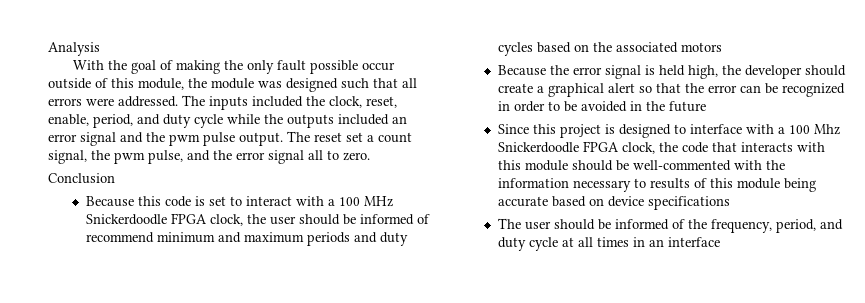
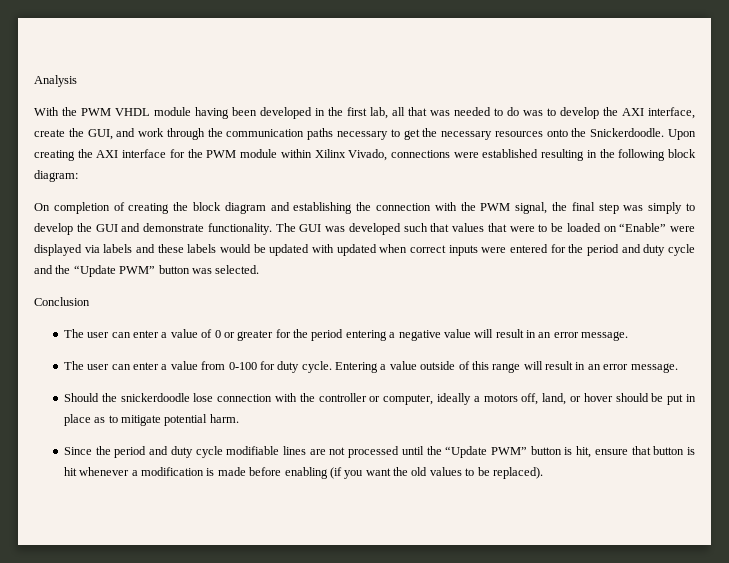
- With the goal of making the only fault possible occur outside of this module, the module was designed such that all errors were addressed. The inputs included the clock, reset, enable, period, and duty cycle while the outputs included an error signal and the pwm pulse output. The reset set a count signal, the pwm pulse, and the error signal all to zero.
+ With the PWM VHDL module having been developed in the first lab, all that was needed to do was to develop the AXI interface, create the GUI, and work through the communication paths necessary to get the necessary resources onto the Snickerdoodle. Upon creating the AXI interface for the PWM module within Xilinx Vivado, connections were established resulting in the following block diagram:
+ On completion of creating the block diagram and establishing the connection with the PWM signal, the final step was simply to develop the GUI and demonstrate functionality. The GUI was developed such that values that were to be loaded on “Enable” were displayed via labels and these labels would be updated with updated when correct inputs were entered for the period and duty cycle and the “Update PWM” button was selected.
  Conclusion
- Because this code is set to interact with a 100 MHz Snickerdoodle FPGA clock, the user should be informed of recommend minimum and maximum periods and duty cycles based on the associated motors
- Because the error signal is held high, the developer should create a graphical alert so that the error can be recognized in order to be avoided in the future
- Since this project is designed to interface with a 100 Mhz Snickerdoodle FPGA clock, the code that interacts with this module should be well-commented with the information necessary to results of this module being accurate based on device specifications
- The user should be informed of the frequency, period, and duty cycle at all times in an interface
+ The user can enter a value of 0 or greater for the period entering a negative value will result in an error message.
+ The user can enter a value from 0-100 for duty cycle. Entering a value outside of this range will result in an error message.
+ Should the snickerdoodle lose connection with the controller or computer, ideally a motors off, land, or hover should be put in place as to mitigate potential harm.
+ Since the period and duty cycle modifiable lines are not processed until the “Update PWM” button is hit, ensure that button is hit whenever a modification is made before enabling (if you want the old values to be replaced).

